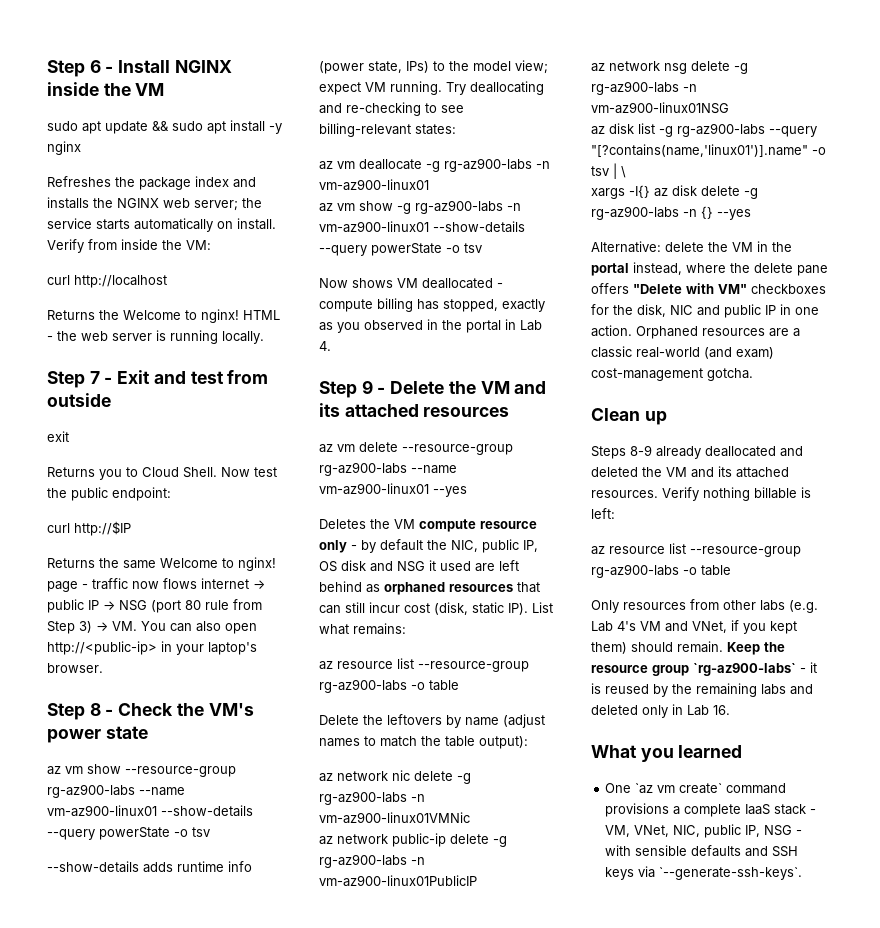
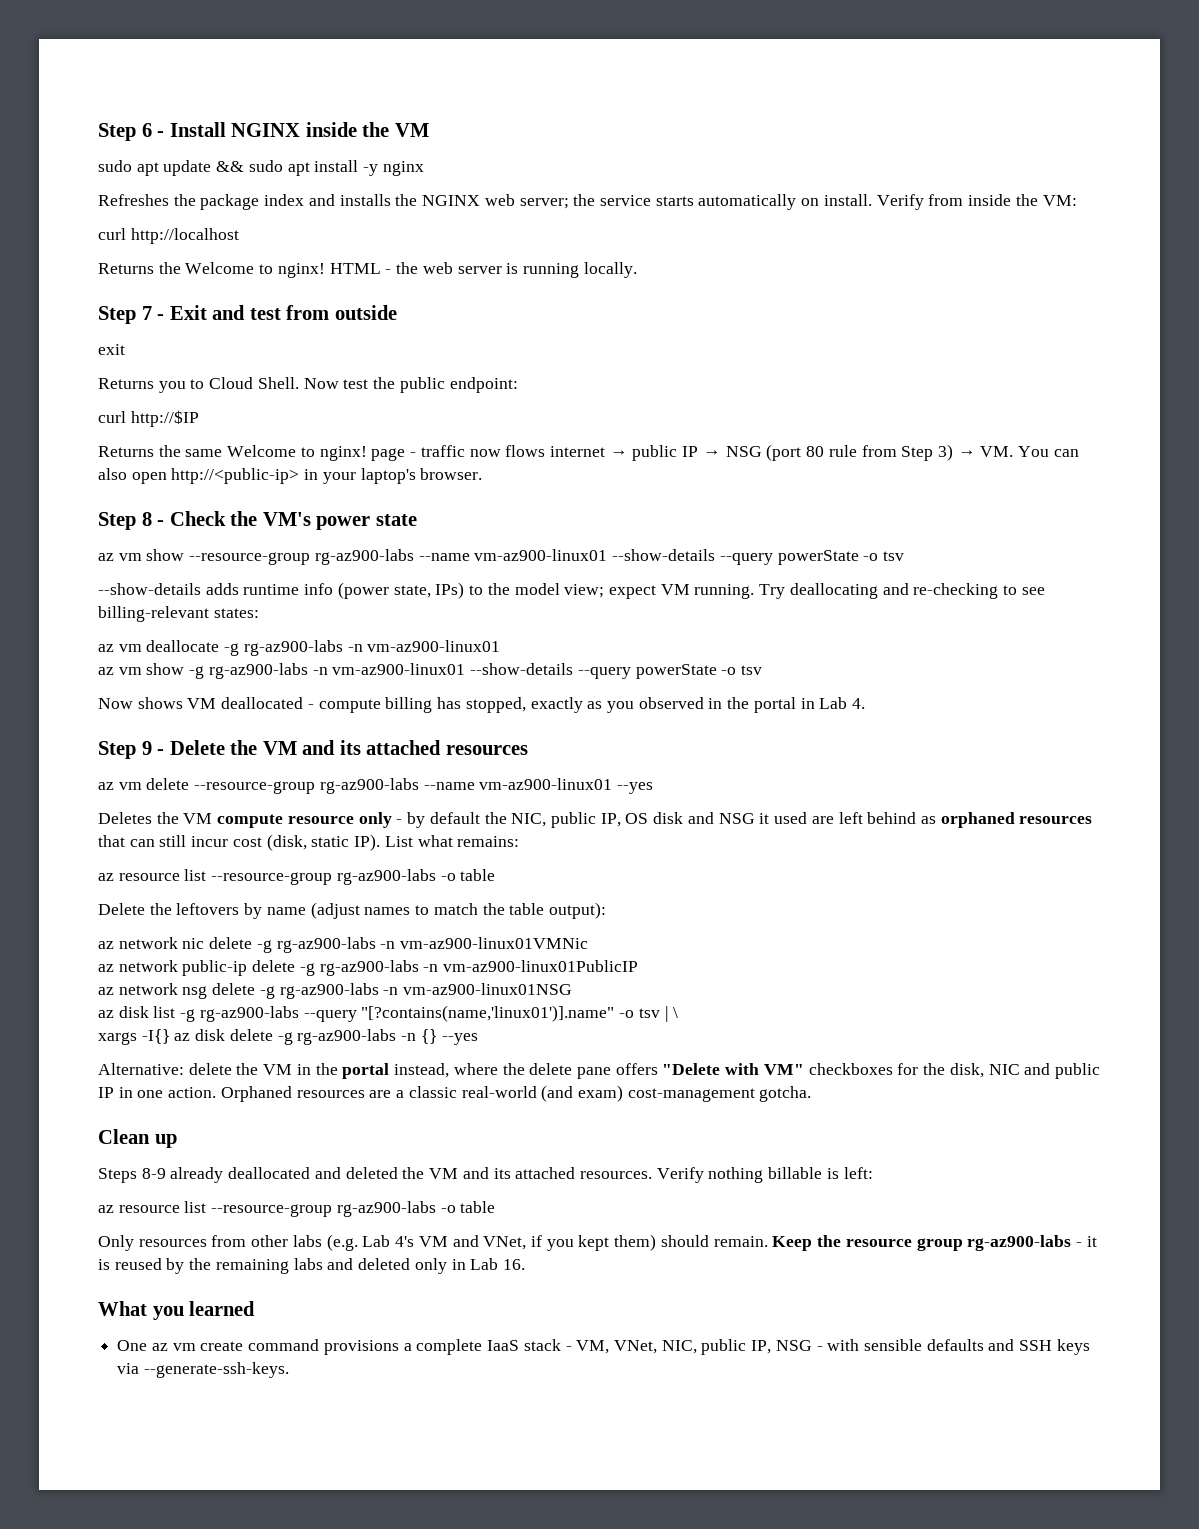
- Keep the resource group `rg-az900-labs` - it is reused by the remaining labs and deleted only in Lab 16.
+ Keep the resource group rg-az900-labs - it is reused by the remaining labs and deleted only in Lab 16.
- One `az vm create` command provisions a complete IaaS stack - VM, VNet, NIC, public IP, NSG - with sensible defaults and SSH keys via `--generate-ssh-keys`.
+ One az vm create command provisions a complete IaaS stack - VM, VNet, NIC, public IP, NSG - with sensible defaults and SSH keys via --generate-ssh-keys.

